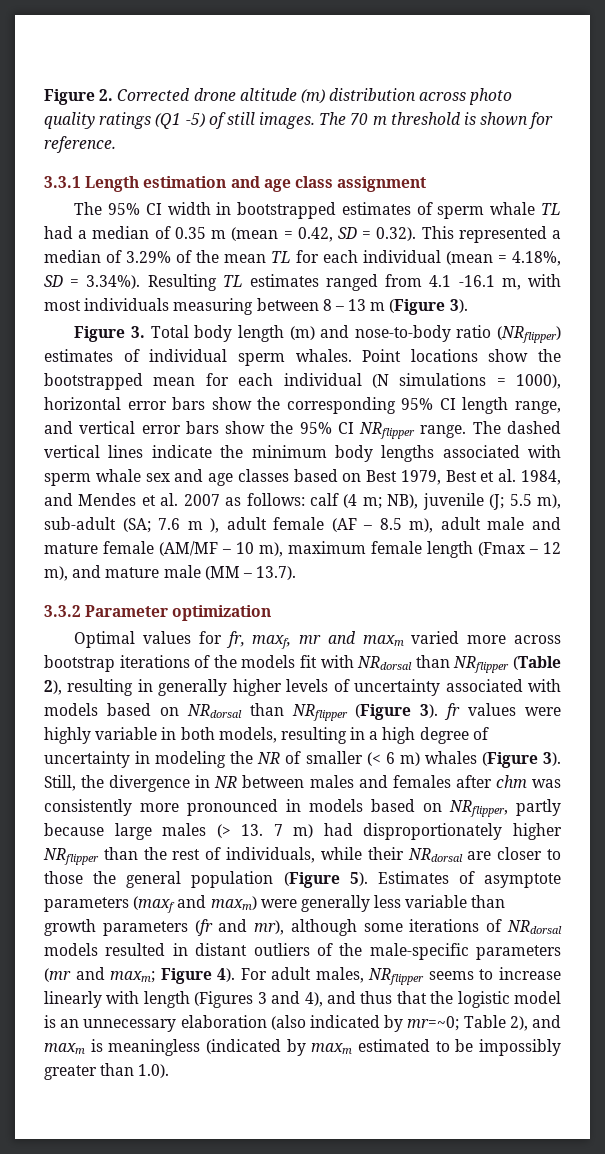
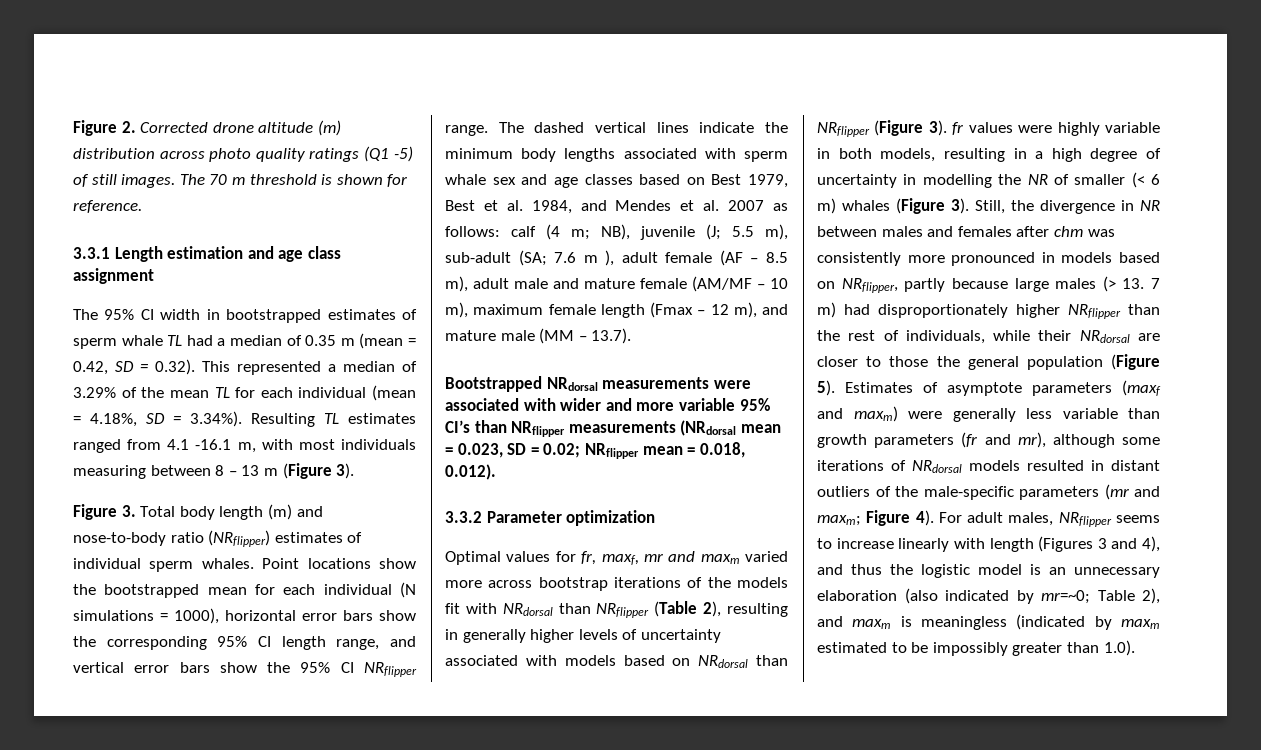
+ Bootstrapped NRdorsal measurements were associated with wider and more variable 95% CI’s than NRflipper measurements (NRdorsal mean = 0.023, SD = 0.02; NRflipper mean = 0.018, 0.012).
- Optimal values for fr, maxf, mr and maxm varied more across bootstrap iterations of the models fit with NRdorsal than NRflipper (Table 2), resulting in generally higher levels of uncertainty associated with models based on NRdorsal than NRflipper (Figure 3). fr values were highly variable in both models, resulting in a high degree of uncertainty in modeling the NR of smaller (< 6 m) whales (Figure 3).
+ Optimal values for fr, maxf, mr and maxm varied more across bootstrap iterations of the models fit with NRdorsal than NRflipper (Table 2), resulting in generally higher levels of uncertainty associated with models based on NRdorsal than NRflipper (Figure 3). fr values were highly variable in both models, resulting in a high degree of uncertainty in modelling the NR of smaller (< 6 m) whales (Figure 3).
- For adult males, NRflipper seems to increase linearly with length (Figures 3 and 4), and thus that the logistic model is an unnecessary elaboration (also indicated by mr=~0; Table 2), and maxm is meaningless (indicated by maxm estimated to be impossibly greater than 1.0).
+ For adult males, NRflipper seems to increase linearly with length (Figures 3 and 4), and thus the logistic model is an unnecessary elaboration (also indicated by mr=~0; Table 2), and maxm is meaningless (indicated by maxm estimated to be impossibly greater than 1.0).

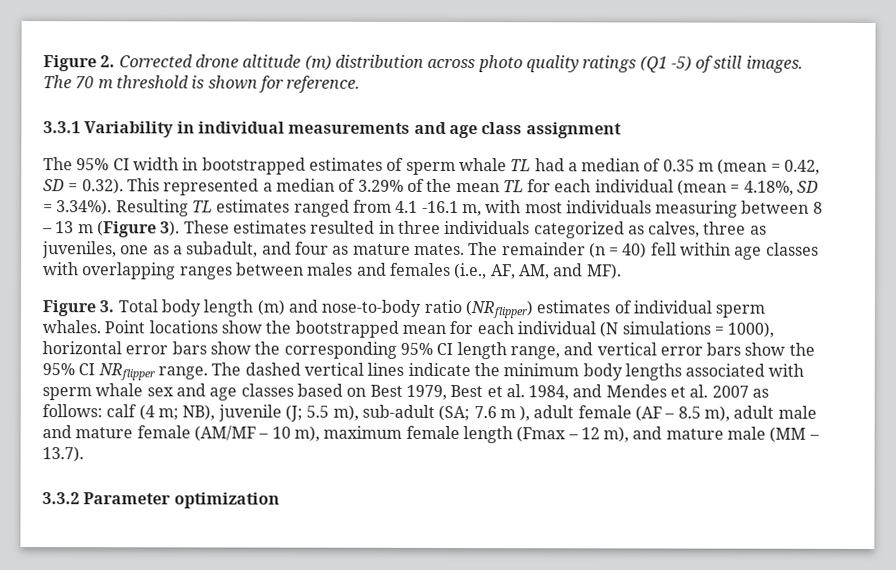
- 3.3.1 Length estimation and age class assignment
+ 3.3.1 Variability in individual measurements and age class assignment
+ These estimates resulted in three individuals categorized as calves, three as juveniles, one as a subadult, and four as mature mates. The remainder (n = 40) fell within age classes with overlapping ranges between males and females (i.e., AF, AM, and MF).
- Bootstrapped NRdorsal measurements were associated with wider and more variable 95% CI’s than NRflipper measurements (NRdorsal mean = 0.023, SD = 0.02; NRflipper mean = 0.018, 0.012).
  3.3.2 Parameter optimization
- Optimal values for fr, maxf, mr and maxm varied more across bootstrap iterations of the models fit with NRdorsal than NRflipper (Table 2), resulting in generally higher levels of uncertainty associated with models based on NRdorsal than NRflipper (Figure 3). fr values were highly variable in both models, resulting in a high degree of uncertainty in modelling the NR of smaller (< 6 m) whales (Figure 3). Still, the divergence in NR between males and females after chm was consistently more pronounced in models based on NRflipper, partly because large males (> 13. 7 m) had disproportionately higher NRflipper than the rest of individuals, while their NRdorsal are closer to those the general population (Figure 5). Estimates of asymptote parameters (maxf and maxm) were generally less variable than growth parameters (fr and mr), although some iterations of NRdorsal models resulted in distant outliers of the male-specific parameters (mr and maxm; Figure 4). For adult males, NRflipper seems to increase linearly with length (Figures 3 and 4), and thus the logistic model is an unnecessary elaboration (also indicated by mr=~0; Table 2), and maxm is meaningless (indicated by maxm estimated to be impossibly greater than 1.0).

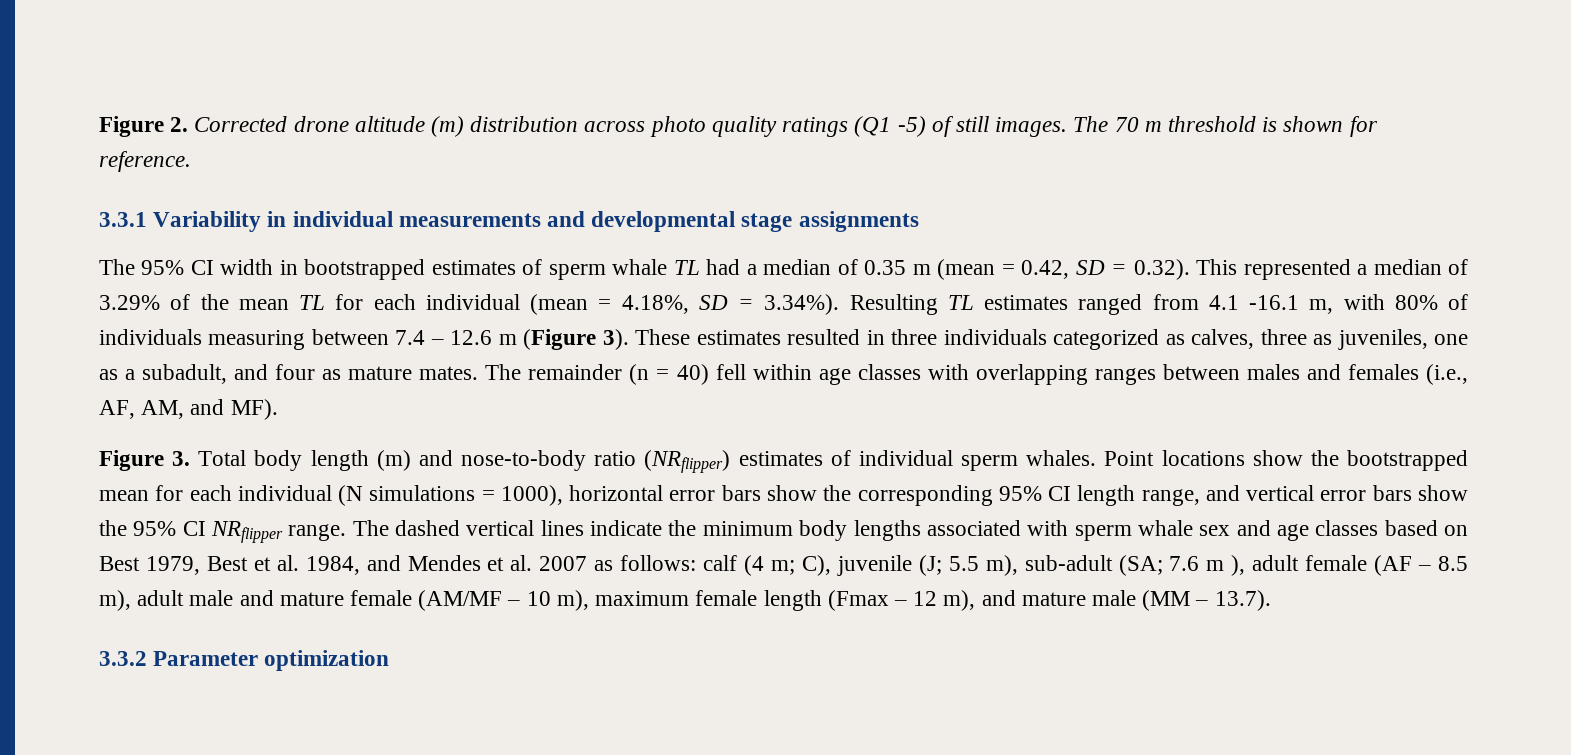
- 3.3.1 Variability in individual measurements and age class assignment
+ 3.3.1 Variability in individual measurements and developmental stage assignments
- The 95% CI width in bootstrapped estimates of sperm whale TL had a median of 0.35 m (mean = 0.42, SD = 0.32). This represented a median of 3.29% of the mean TL for each individual (mean = 4.18%, SD = 3.34%). Resulting TL estimates ranged from 4.1 -16.1 m, with most individuals measuring between 8 – 13 m (Figure 3).
+ The 95% CI width in bootstrapped estimates of sperm whale TL had a median of 0.35 m (mean = 0.42, SD = 0.32). This represented a median of 3.29% of the mean TL for each individual (mean = 4.18%, SD = 3.34%). Resulting TL estimates ranged from 4.1 -16.1 m, with 80% of individuals measuring between 7.4 – 12.6 m (Figure 3).
- NB), juvenile (J;
+ C), juvenile (J;

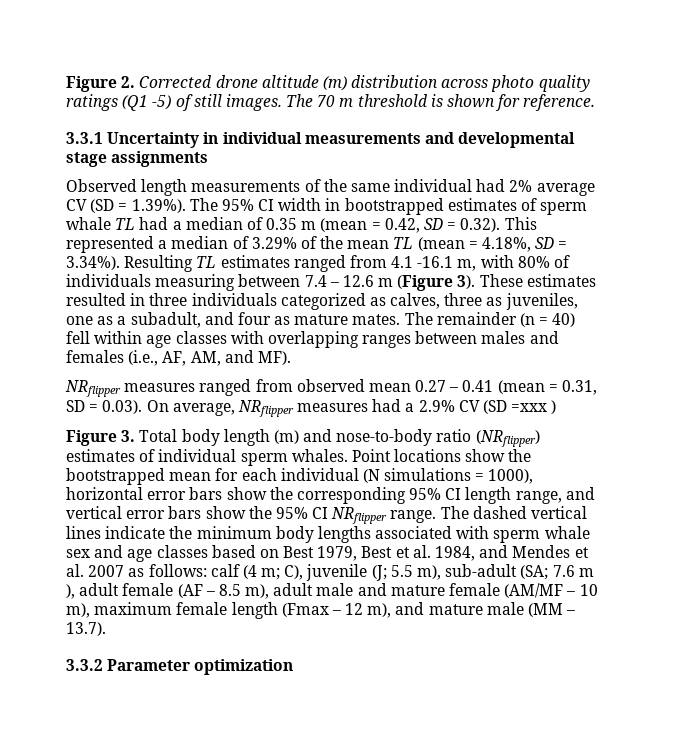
- 3.3.1 Variability in individual measurements and developmental stage assignments
+ 3.3.1 Uncertainty in individual measurements and developmental stage assignments
- The 95% CI width in bootstrapped estimates of sperm whale TL had a median of 0.35 m (mean = 0.42, SD = 0.32). This represented a median of 3.29% of the mean TL for each individual (mean = 4.18%, SD = 3.34%). Resulting TL estimates ranged from 4.1 -16.1 m, with 80% of individuals measuring between 7.4 – 12.6 m (Figure 3).
+ Observed length measurements of the same individual had 2% average CV (SD = 1.39%). The 95% CI width in bootstrapped estimates of sperm whale TL had a median of 0.35 m (mean = 0.42, SD = 0.32). This represented a median of 3.29% of the mean TL (mean = 4.18%, SD = 3.34%). Resulting TL estimates ranged from 4.1 -16.1 m, with 80% of individuals measuring between 7.4 – 12.6 m (Figure 3).
+ NRflipper measures ranged from observed mean 0.27 – 0.41 (mean = 0.31, SD = 0.03). On average, NRflipper measures had a 2.9% CV (SD =xxx )

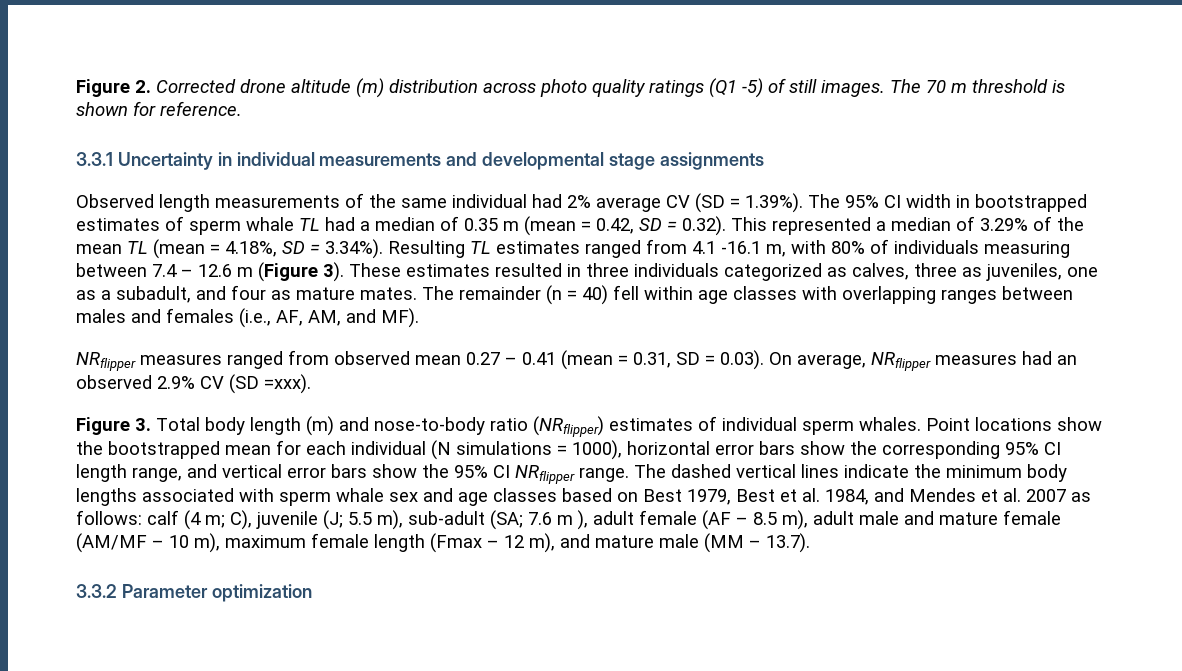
- NRflipper measures ranged from observed mean 0.27 – 0.41 (mean = 0.31, SD = 0.03). On average, NRflipper measures had a 2.9% CV (SD =xxx )
+ NRflipper measures ranged from observed mean 0.27 – 0.41 (mean = 0.31, SD = 0.03). On average, NRflipper measures had an observed 2.9% CV (SD =xxx).

